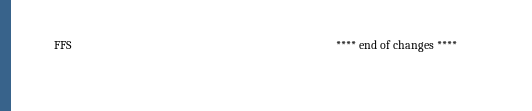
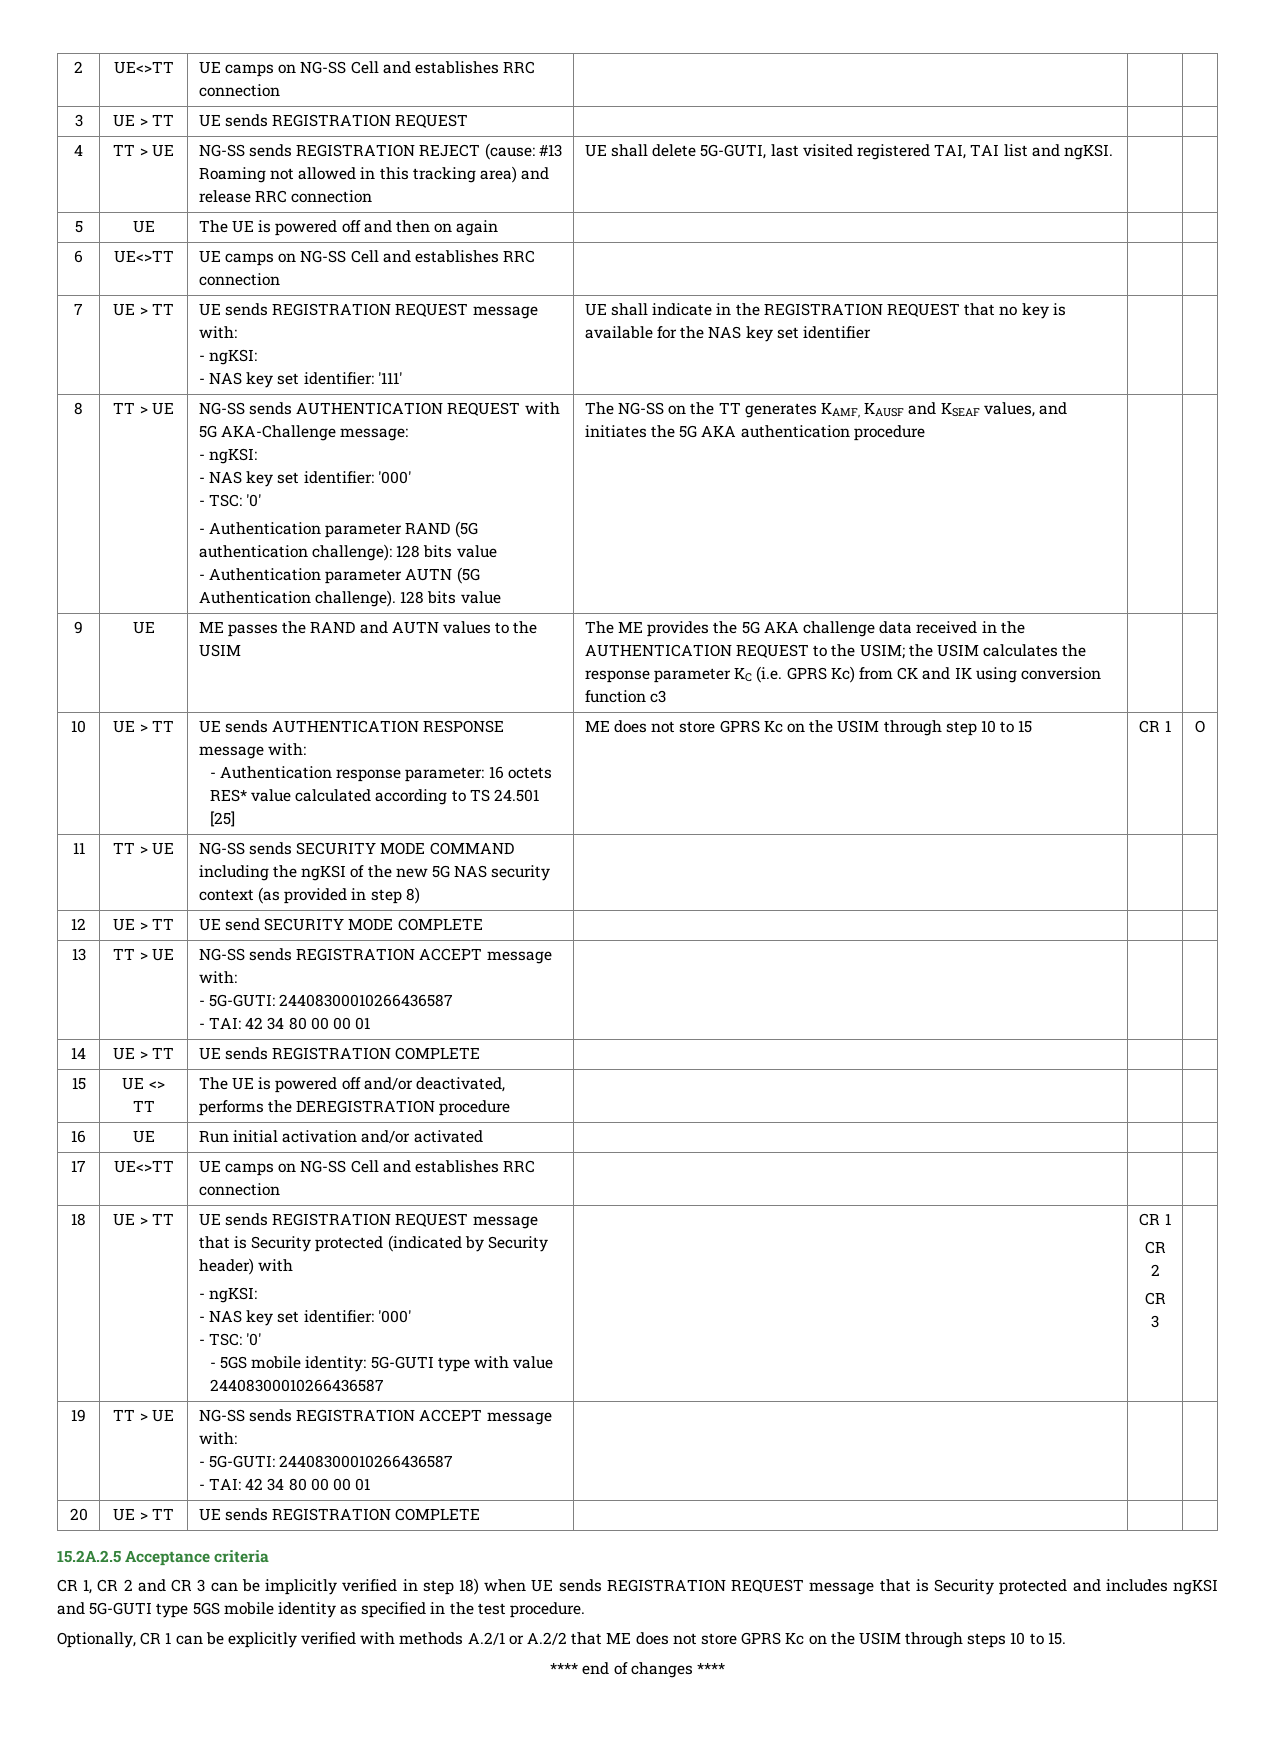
- FFS
+ 2 | UE<>TT | UE camps on NG-SS Cell and establishes RRC connection | | |
+ 3 | UE > TT | UE sends REGISTRATION REQUEST | | |
+ 4 | TT > UE | NG-SS sends REGISTRATION REJECT (cause: #13 Roaming not allowed in this tracking area) and release RRC connection | UE shall delete 5G-GUTI, last visited registered TAI, TAI list and ngKSI. | |
+ 5 | UE | The UE is powered off and then on again | | |
+ 6 | UE<>TT | UE camps on NG-SS Cell and establishes RRC connection | | |
+ 7 | UE > TT | UE sends REGISTRATION REQUEST message with:
+ - ngKSI:
+ - NAS key set identifier: '111' | UE shall indicate in the REGISTRATION REQUEST that no key is available for the NAS key set identifier | |
+ 8 | TT > UE | NG-SS sends AUTHENTICATION REQUEST with 5G AKA-Challenge message:
+ - ngKSI:
+ - NAS key set identifier: '000'
+ - TSC: '0'
+ - Authentication parameter RAND (5G authentication challenge): 128 bits value
+ - Authentication parameter AUTN (5G Authentication challenge). 128 bits value | The NG-SS on the TT generates KAMF, KAUSF and KSEAF values, and initiates the 5G AKA authentication procedure | |
+ 9 | UE | ME passes the RAND and AUTN values to the USIM | The ME provides the 5G AKA challenge data received in the AUTHENTICATION REQUEST to the USIM; the USIM calculates the response parameter KC (i.e. GPRS Kc) from CK and IK using conversion function c3 | |
+ 10 | UE > TT | UE sends AUTHENTICATION RESPONSE message with:
+ - Authentication response parameter: 16 octets RES* value calculated according to TS 24.501 [25] | ME does not store GPRS Kc on the USIM through step 10 to 15 | CR 1 | O
+ 11 | TT > UE | NG-SS sends SECURITY MODE COMMAND including the ngKSI of the new 5G NAS security context (as provided in step 8) | | |
+ 12 | UE > TT | UE send SECURITY MODE COMPLETE | | |
+ 13 | TT > UE | NG-SS sends REGISTRATION ACCEPT message with:
+ - 5G-GUTI: 24408300010266436587
+ - TAI: 42 34 80 00 00 01 | | |
+ 14 | UE > TT | UE sends REGISTRATION COMPLETE | | |
+ 15 | UE <> TT | The UE is powered off and/or deactivated, performs the DEREGISTRATION procedure | | |
+ 16 | UE | Run initial activation and/or activated | | |
+ 17 | UE<>TT | UE camps on NG-SS Cell and establishes RRC connection | | |
+ 18 | UE > TT | UE sends REGISTRATION REQUEST message that is Security protected (indicated by Security header) with
+ - ngKSI:
+ - NAS key set identifier: '000'
+ - TSC: '0'
+ - 5GS mobile identity: 5G-GUTI type with value 24408300010266436587 | | CR 1
+ CR 2
+ CR 3 |
+ 19 | TT > UE | NG-SS sends REGISTRATION ACCEPT message with:
+ - 5G-GUTI: 24408300010266436587
+ - TAI: 42 34 80 00 00 01 | | |
+ 20 | UE > TT | UE sends REGISTRATION COMPLETE | | |
+ 15.2A.2.5 Acceptance criteria
+ CR 1, CR 2 and CR 3 can be implicitly verified in step 18) when UE sends REGISTRATION REQUEST message that is Security protected and includes ngKSI and 5G-GUTI type 5GS mobile identity as specified in the test procedure.
+ Optionally, CR 1 can be explicitly verified with methods A.2/1 or A.2/2 that ME does not store GPRS Kc on the USIM through steps 10 to 15.

